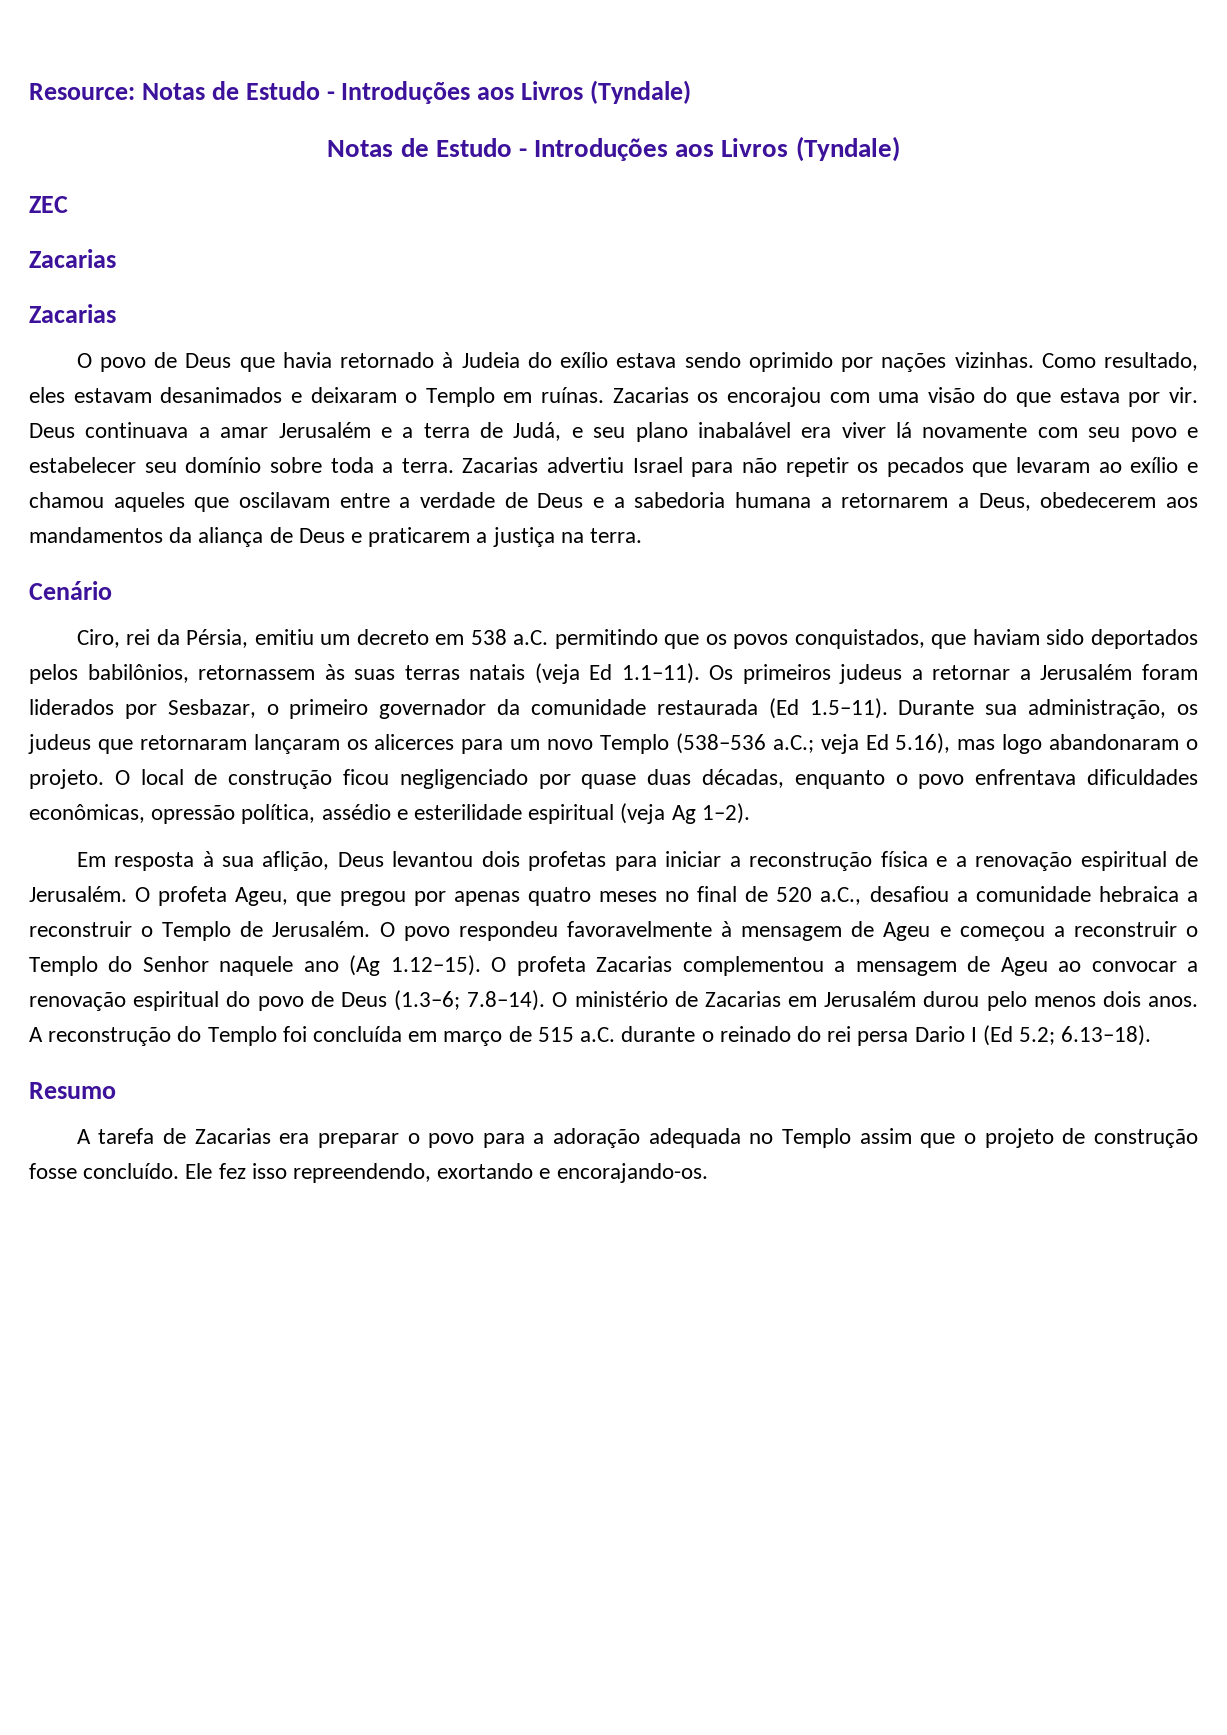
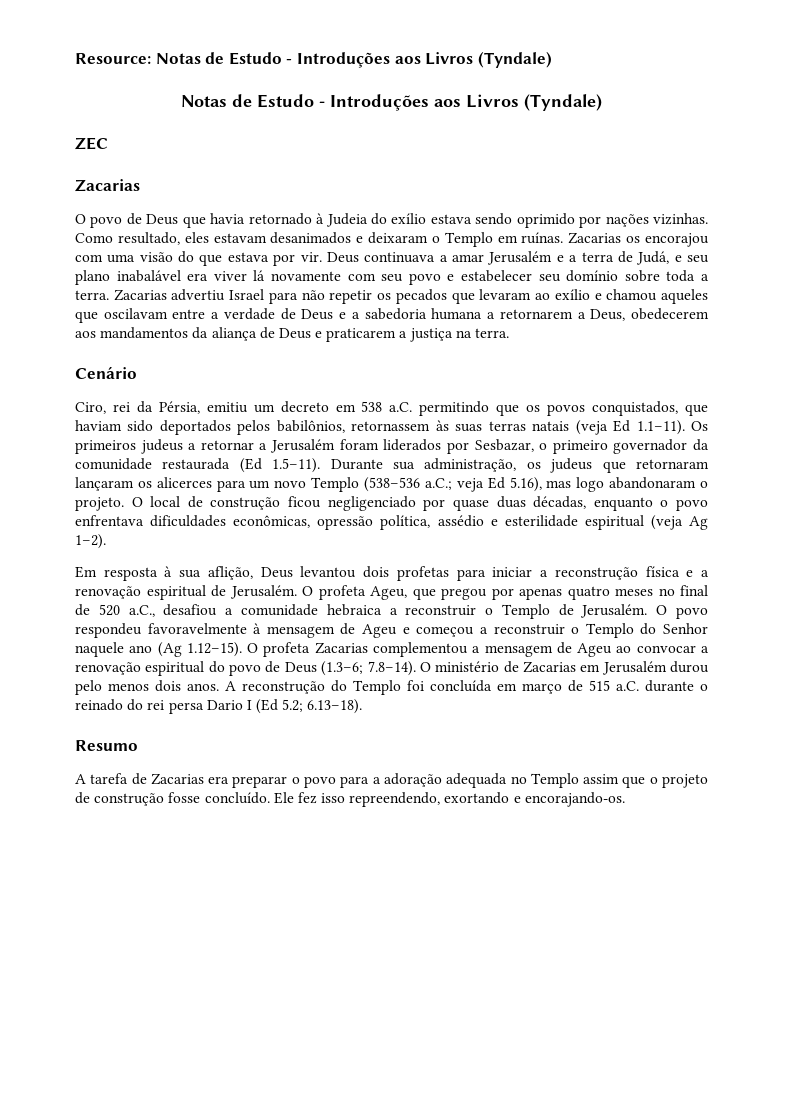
  ZEC
- Zacarias

